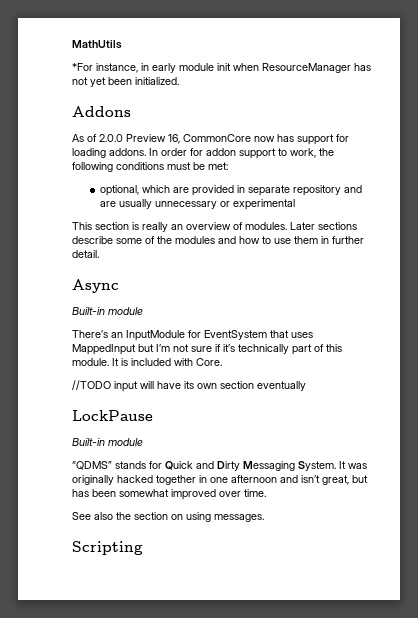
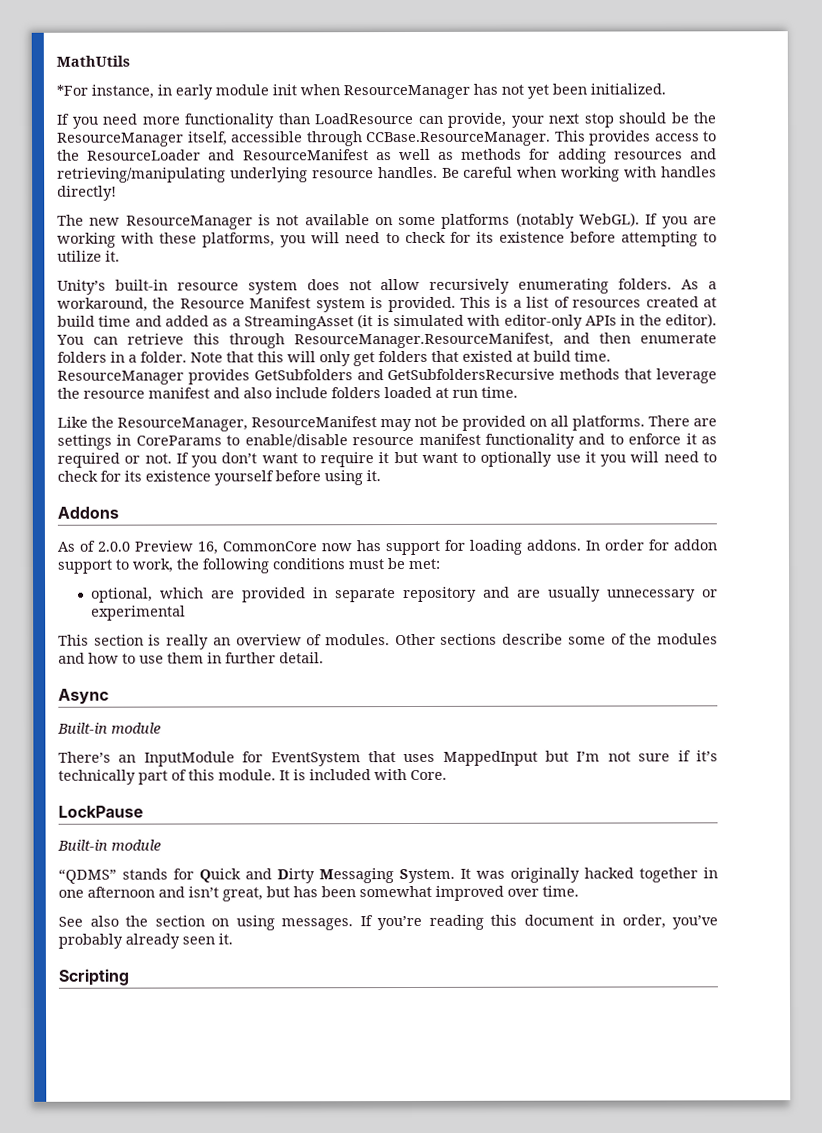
+ If you need more functionality than LoadResource can provide, your next stop should be the ResourceManager itself, accessible through CCBase.ResourceManager. This provides access to the ResourceLoader and ResourceManifest as well as methods for adding resources and retrieving/manipulating underlying resource handles. Be careful when working with handles directly!
+ The new ResourceManager is not available on some platforms (notably WebGL). If you are working with these platforms, you will need to check for its existence before attempting to utilize it.
+ Unity’s built-in resource system does not allow recursively enumerating folders. As a workaround, the Resource Manifest system is provided. This is a list of resources created at build time and added as a StreamingAsset (it is simulated with editor-only APIs in the editor). You can retrieve this through ResourceManager.ResourceManifest, and then enumerate folders in a folder. Note that this will only get folders that existed at build time. ResourceManager provides GetSubfolders and GetSubfoldersRecursive methods that leverage the resource manifest and also include folders loaded at run time.
+ Like the ResourceManager, ResourceManifest may not be provided on all platforms. There are settings in CoreParams to enable/disable resource manifest functionality and to enforce it as required or not. If you don’t want to require it but want to optionally use it you will need to check for its existence yourself before using it.
- Later sections describe some of the modules and how to use them in further detail.
+ Other sections describe some of the modules and how to use them in further detail.
- //TODO input will have its own section eventually
+ If you’re reading this document in order, you’ve probably already seen it.

